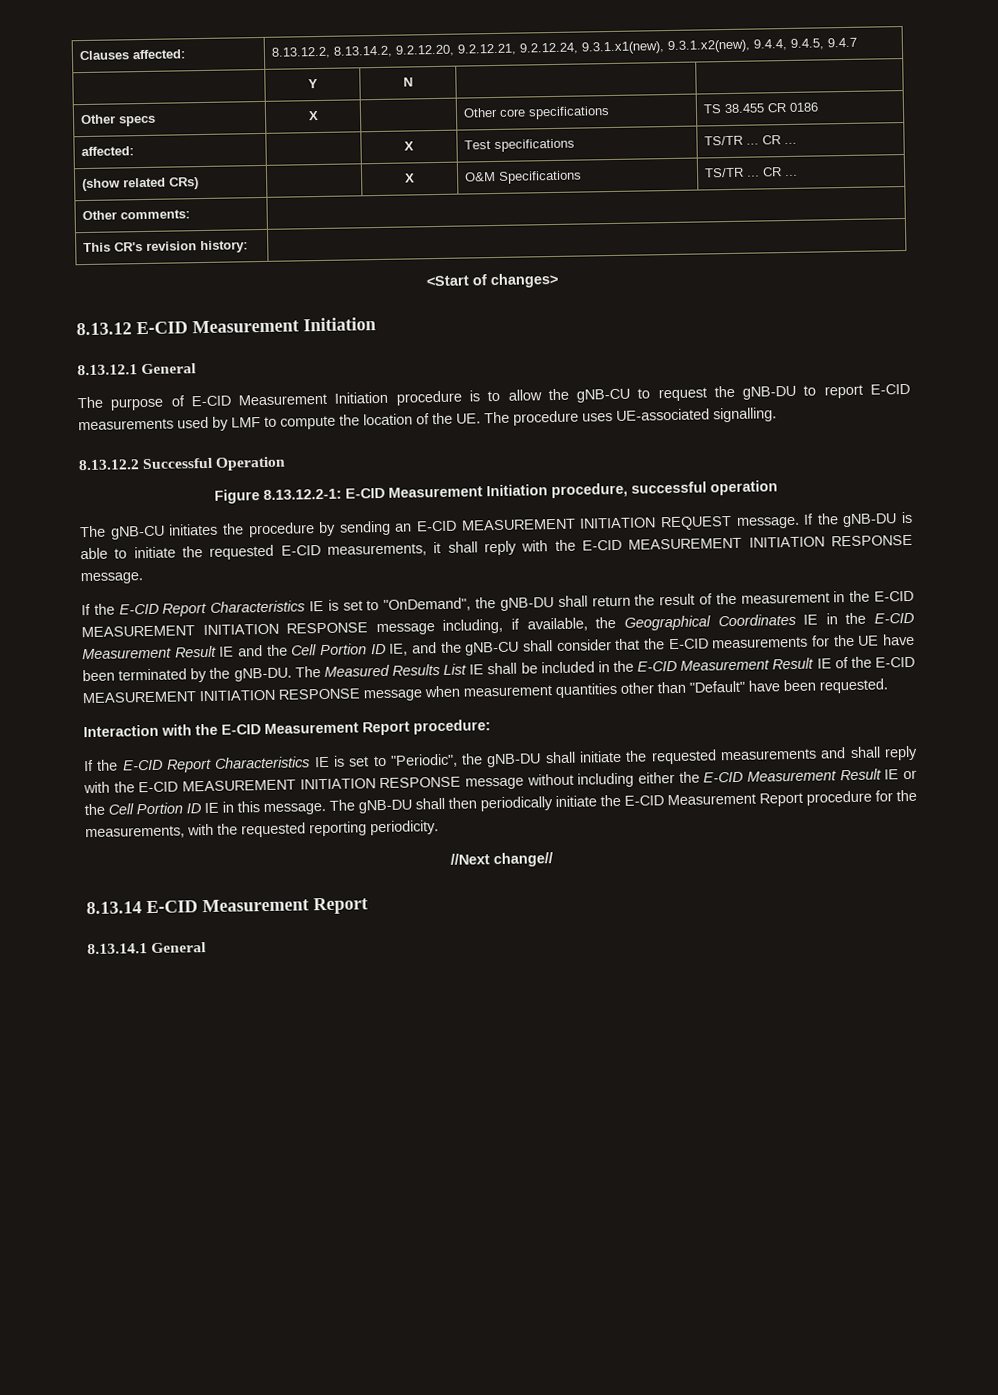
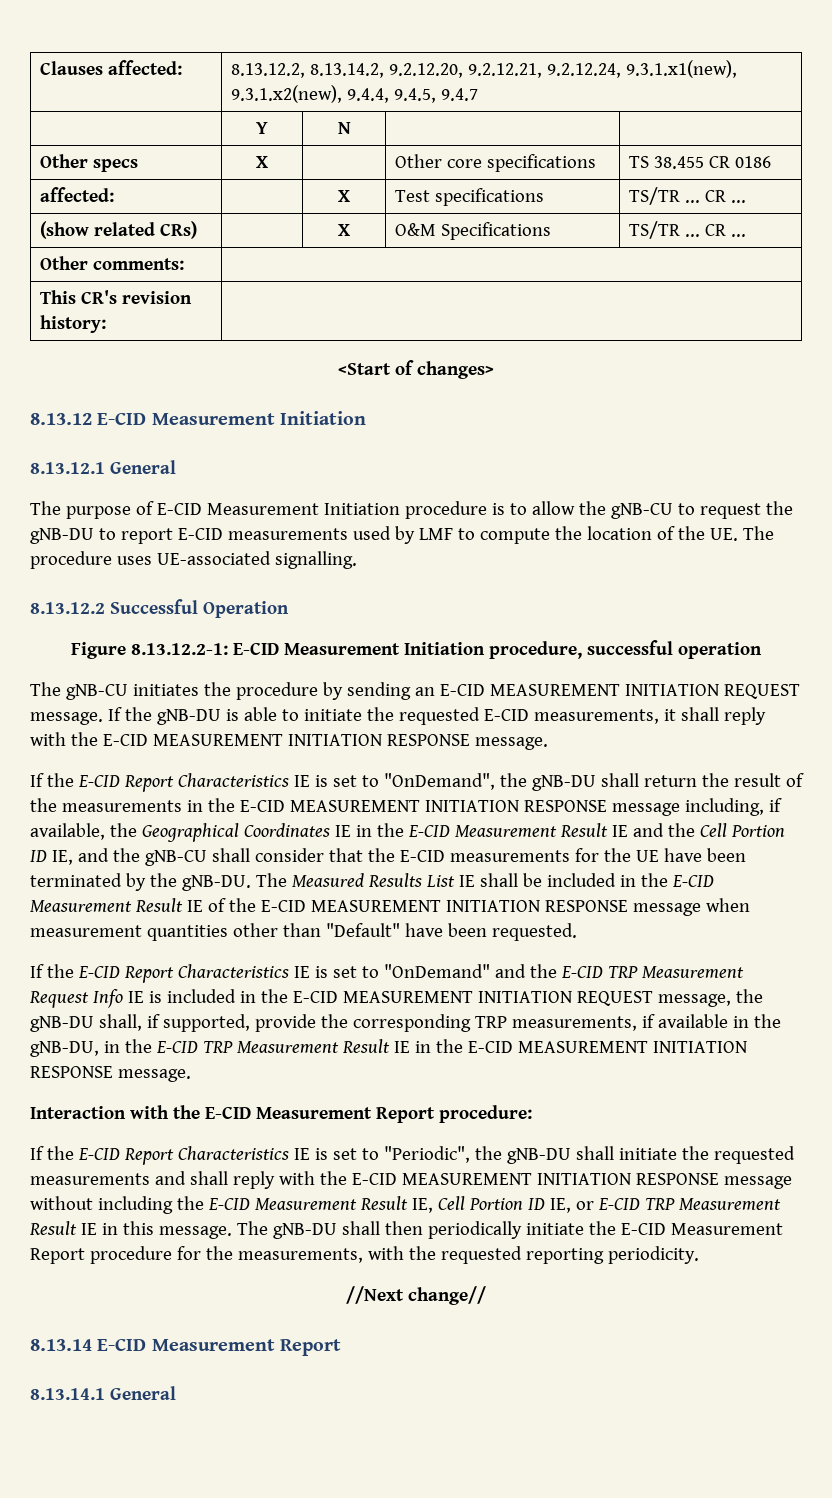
- If the E-CID Report Characteristics IE is set to "OnDemand", the gNB-DU shall return the result of the measurement in the E-CID MEASUREMENT INITIATION RESPONSE message including, if available, the Geographical Coordinates IE in the E-CID Measurement Result IE and the Cell Portion ID IE, and the gNB-CU shall consider that the E-CID measurements for the UE have been terminated by the gNB-DU.
+ If the E-CID Report Characteristics IE is set to "OnDemand", the gNB-DU shall return the result of the measurements in the E-CID MEASUREMENT INITIATION RESPONSE message including, if available, the Geographical Coordinates IE in the E-CID Measurement Result IE and the Cell Portion ID IE, and the gNB-CU shall consider that the E-CID measurements for the UE have been terminated by the gNB-DU.
+ If the E-CID Report Characteristics IE is set to "OnDemand" and the E-CID TRP Measurement Request Info IE is included in the E-CID MEASUREMENT INITIATION REQUEST message, the gNB-DU shall, if supported, provide the corresponding TRP measurements, if available in the gNB-DU, in the E-CID TRP Measurement Result IE in the E-CID MEASUREMENT INITIATION RESPONSE message.
- If the E-CID Report Characteristics IE is set to "Periodic", the gNB-DU shall initiate the requested measurements and shall reply with the E-CID MEASUREMENT INITIATION RESPONSE message without including either the E-CID Measurement Result IE or the Cell Portion ID IE in this message.
+ If the E-CID Report Characteristics IE is set to "Periodic", the gNB-DU shall initiate the requested measurements and shall reply with the E-CID MEASUREMENT INITIATION RESPONSE message without including the E-CID Measurement Result IE, Cell Portion ID IE, or E-CID TRP Measurement Result IE in this message.

